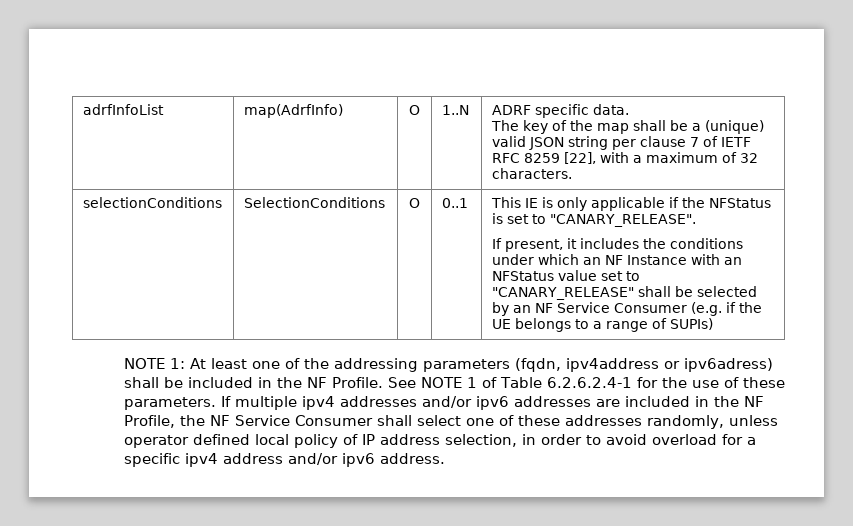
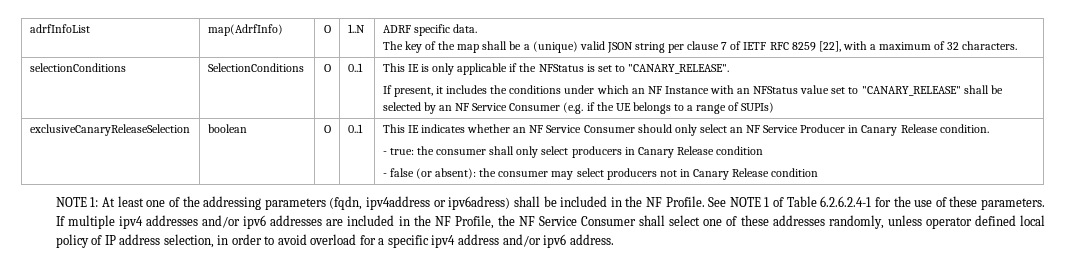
+ exclusiveCanaryReleaseSelection | boolean | O | 0..1 | This IE indicates whether an NF Service Consumer should only select an NF Service Producer in Canary Release condition.
+ - true: the consumer shall only select producers in Canary Release condition
+ - false (or absent): the consumer may select producers not in Canary Release condition

